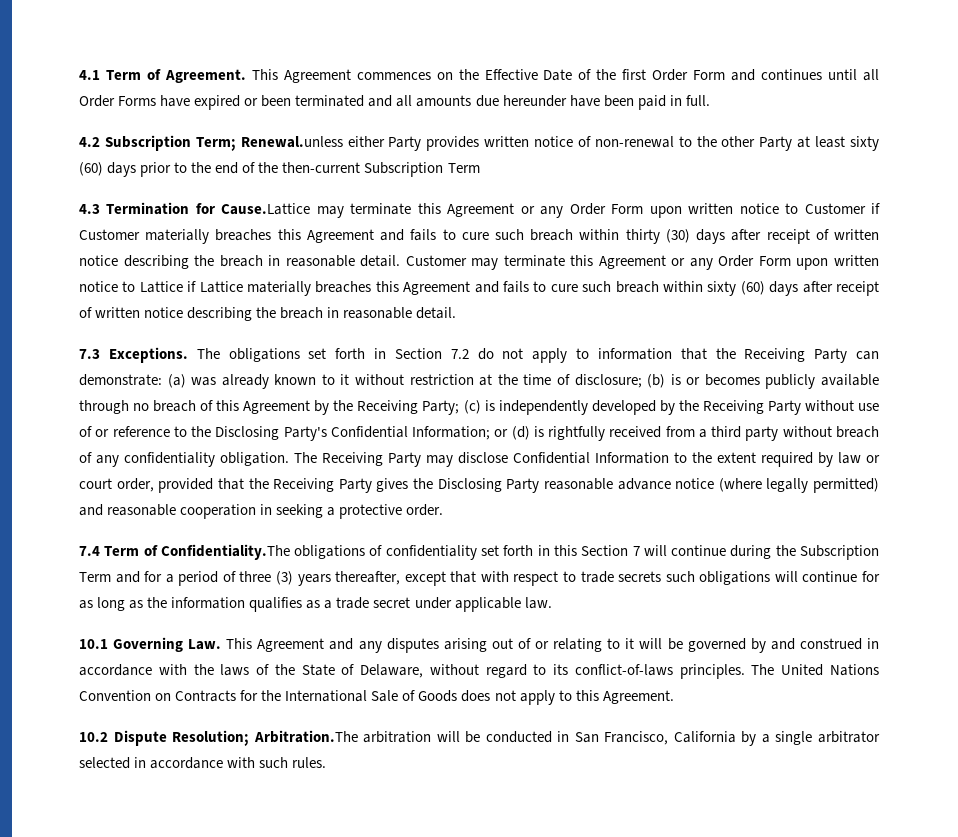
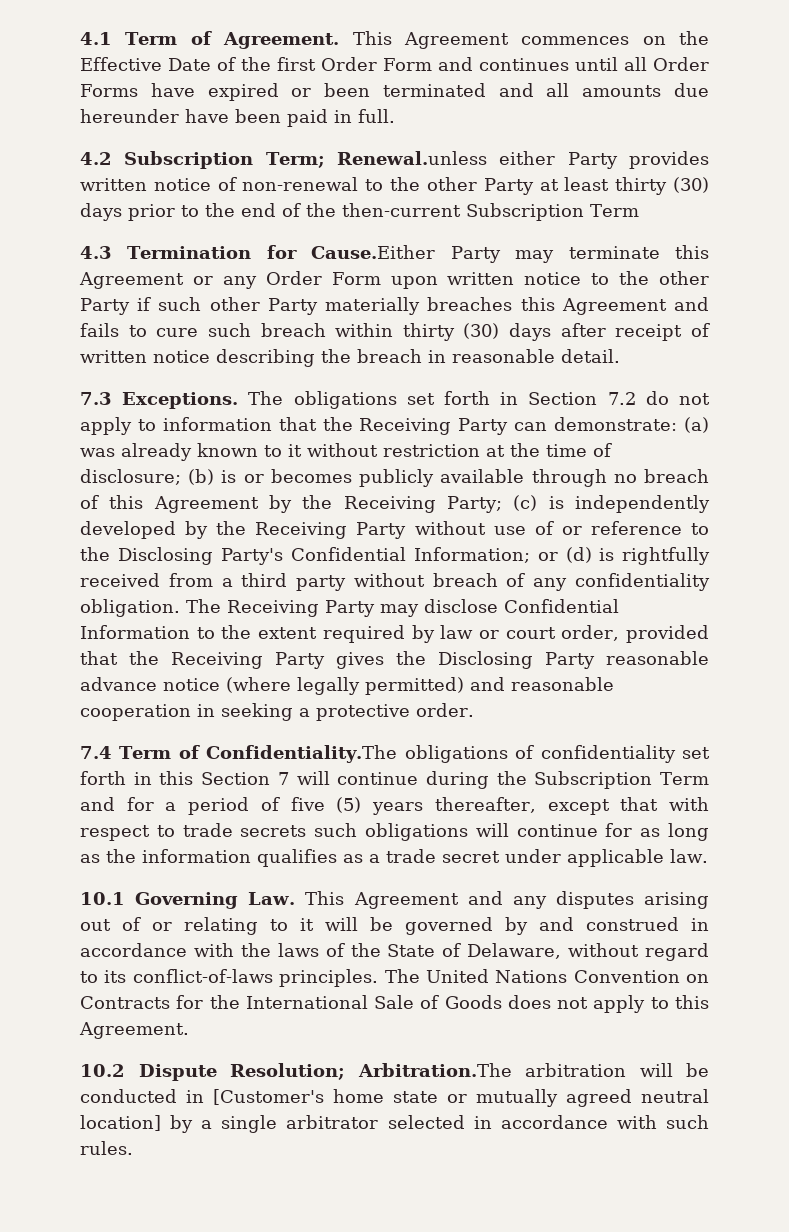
- 4.2 Subscription Term; Renewal.unless either Party provides written notice of non-renewal to the other Party at least sixty (60) days prior to the end of the then-current Subscription Term
+ 4.2 Subscription Term; Renewal.unless either Party provides written notice of non-renewal to the other Party at least thirty (30) days prior to the end of the then-current Subscription Term
- 4.3 Termination for Cause.Lattice may terminate this Agreement or any Order Form upon written notice to Customer if Customer materially breaches this Agreement and fails to cure such breach within thirty (30) days after receipt of written notice describing the breach in reasonable detail. Customer may terminate this Agreement or any Order Form upon written notice to Lattice if Lattice materially breaches this Agreement and fails to cure such breach within sixty (60) days after receipt of written notice describing the breach in reasonable detail.
+ 4.3 Termination for Cause.Either Party may terminate this Agreement or any Order Form upon written notice to the other Party if such other Party materially breaches this Agreement and fails to cure such breach within thirty (30) days after receipt of written notice describing the breach in reasonable detail.
- 7.4 Term of Confidentiality.The obligations of confidentiality set forth in this Section 7 will continue during the Subscription Term and for a period of three (3) years thereafter, except that with respect to trade secrets such obligations will continue for as long as the information qualifies as a trade secret under applicable law.
+ 7.4 Term of Confidentiality.The obligations of confidentiality set forth in this Section 7 will continue during the Subscription Term and for a period of five (5) years thereafter, except that with respect to trade secrets such obligations will continue for as long as the information qualifies as a trade secret under applicable law.
- 10.2 Dispute Resolution; Arbitration.The arbitration will be conducted in San Francisco, California by a single arbitrator selected in accordance with such rules.
+ 10.2 Dispute Resolution; Arbitration.The arbitration will be conducted in [Customer's home state or mutually agreed neutral location] by a single arbitrator selected in accordance with such rules.

